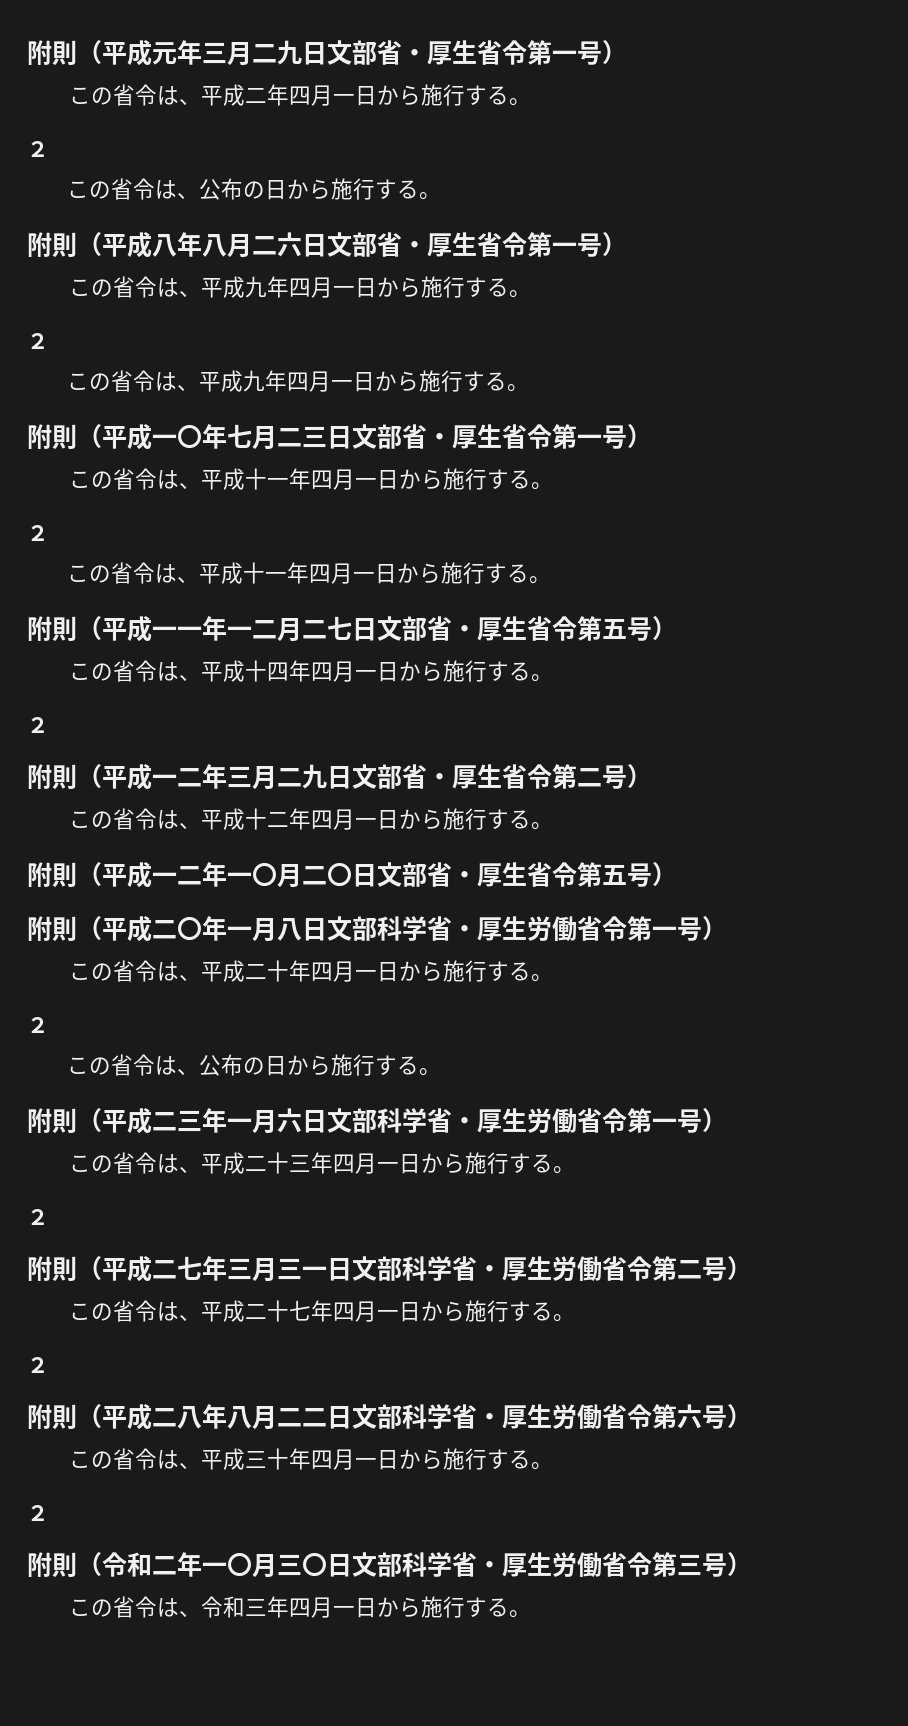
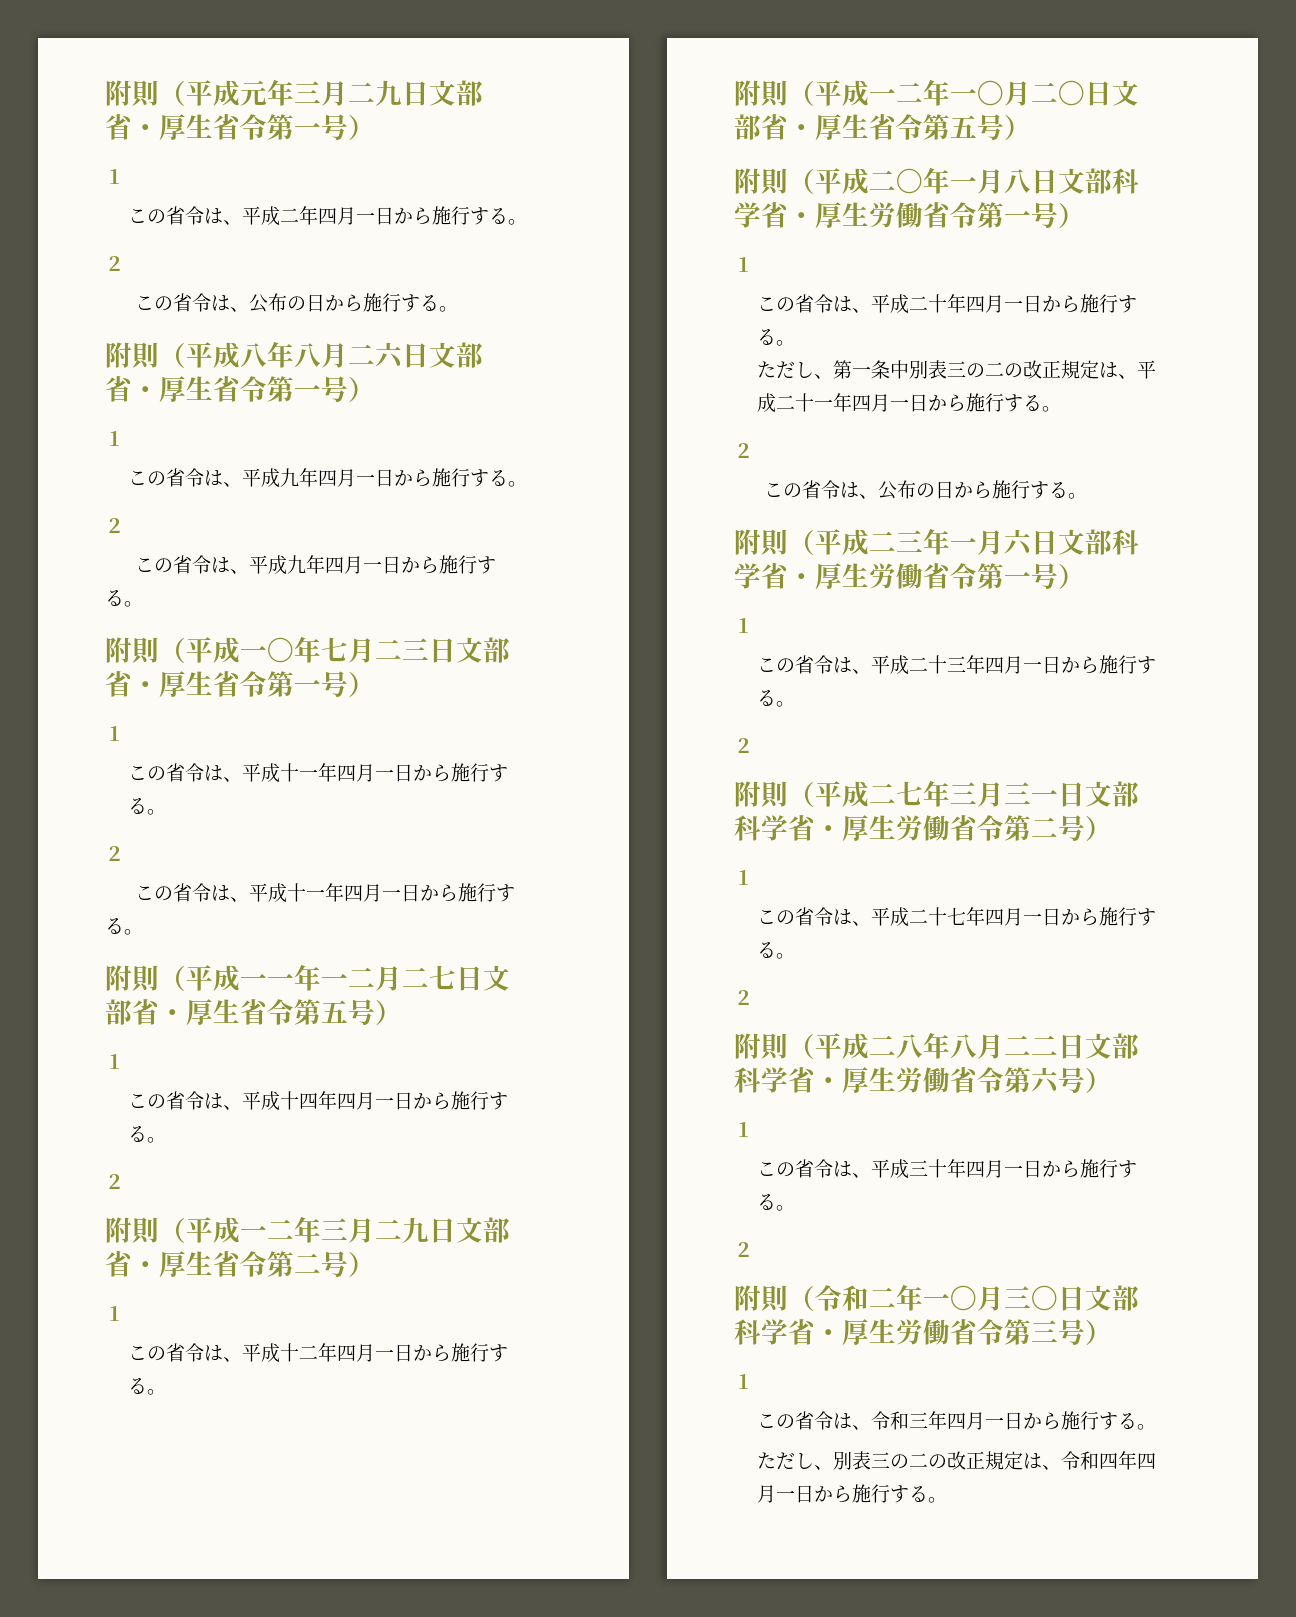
  附則（平成元年三月二九日文部省・厚生省令第一号）
+ １
  附則（平成八年八月二六日文部省・厚生省令第一号）
+ １
  附則（平成一〇年七月二三日文部省・厚生省令第一号）
+ １
  附則（平成一一年一二月二七日文部省・厚生省令第五号）
+ １
  附則（平成一二年三月二九日文部省・厚生省令第二号）
+ １
  附則（平成二〇年一月八日文部科学省・厚生労働省令第一号）
+ １
+ ただし、第一条中別表三の二の改正規定は、平成二十一年四月一日から施行する。
  附則（平成二三年一月六日文部科学省・厚生労働省令第一号）
+ １
  附則（平成二七年三月三一日文部科学省・厚生労働省令第二号）
+ １
  附則（平成二八年八月二二日文部科学省・厚生労働省令第六号）
+ １
  附則（令和二年一〇月三〇日文部科学省・厚生労働省令第三号）
+ １
+ ただし、別表三の二の改正規定は、令和四年四月一日から施行する。

